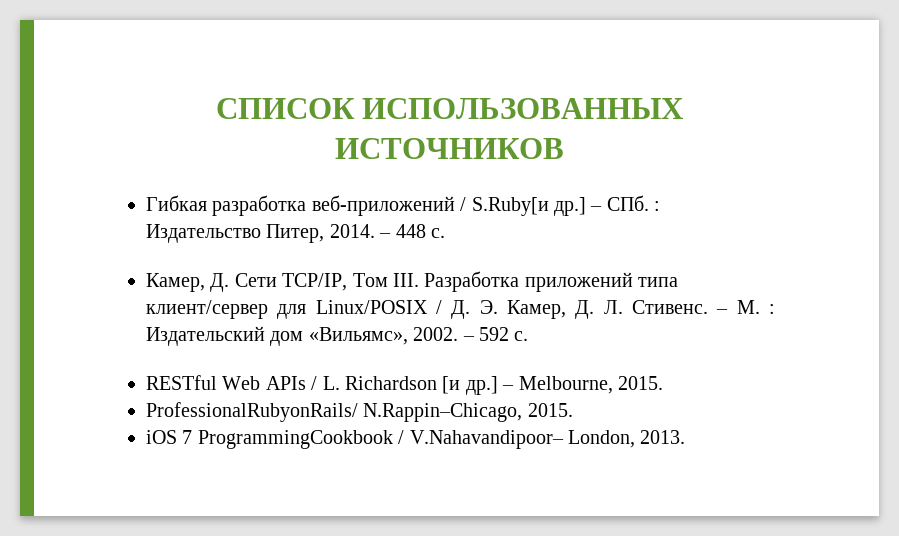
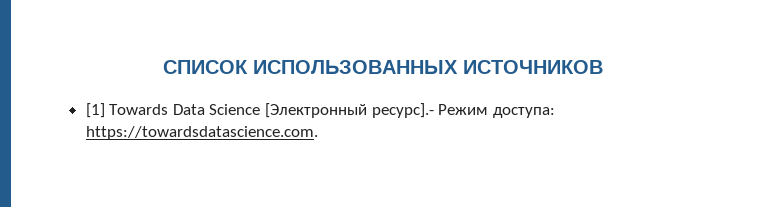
- Гибкая разработка веб-приложений / S.Ruby[и др.] – СПб. : Издательство Питер, 2014. – 448 с.
- Камер, Д. Сети TCP/IP, Том III. Разработка приложений типа клиент/сервер для Linux/POSIX / Д. Э. Камер, Д. Л. Стивенс. – М. : Издательский дом «Вильямс», 2002. – 592 с.
- RESTful Web APIs / L. Richardson [и др.] – Melbourne, 2015.
- ProfessionalRubyonRails/ N.Rappin–Chicago, 2015.
- iOS 7 ProgrammingCookbook / V.Nahavandipoor– London, 2013.
+ [1] Towards Data Science [Электронный ресурс].- Режим доступа: https://towardsdatascience.com.

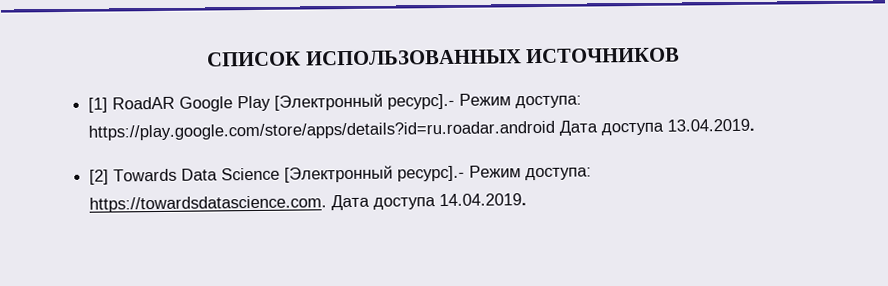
- [1] Towards Data Science [Электронный ресурс].- Режим доступа: https://towardsdatascience.com.
+ [1] RoadAR Google Play [Электронный ресурс].- Режим доступа: https://play.google.com/store/apps/details?id=ru.roadar.android Дата доступа 13.04.2019.
+ [2] Towards Data Science [Электронный ресурс].- Режим доступа: https://towardsdatascience.com. Дата доступа 14.04.2019.

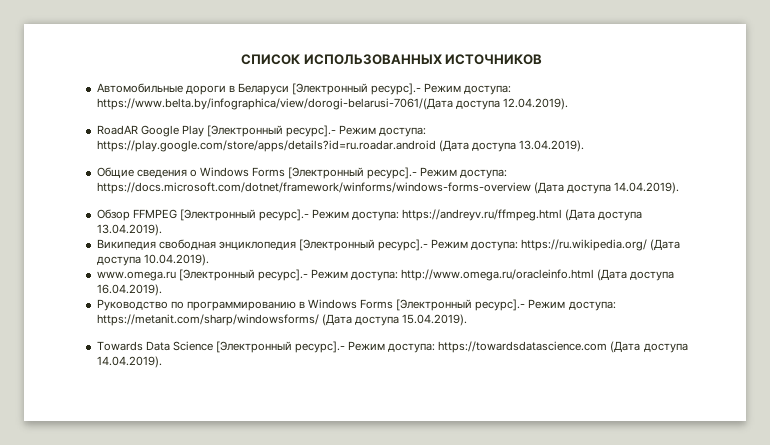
- [1] RoadAR Google Play [Электронный ресурс].- Режим доступа: https://play.google.com/store/apps/details?id=ru.roadar.android Дата доступа 13.04.2019.
- [2] Towards Data Science [Электронный ресурс].- Режим доступа: https://towardsdatascience.com. Дата доступа 14.04.2019.
+ Автомобильные дороги в Беларуси [Электронный ресурс].- Режим доступа: https://www.belta.by/infographica/view/dorogi-belarusi-7061/(Дата доступа 12.04.2019).
+ RoadAR Google Play [Электронный ресурс].- Режим доступа: https://play.google.com/store/apps/details?id=ru.roadar.android (Дата доступа 13.04.2019).
+ Общие сведения о Windows Forms [Электронный ресурс].- Режим доступа: https://docs.microsoft.com/dotnet/framework/winforms/windows-forms-overview (Дата доступа 14.04.2019).
+ Обзор FFMPEG [Электронный ресурс].- Режим доступа: https://andreyv.ru/ffmpeg.html (Дата доступа 13.04.2019).
+ Википедия свободная энциклопедия [Электронный ресурс].- Режим доступа: https://ru.wikipedia.org/ (Дата доступа 10.04.2019).
+ www.omega.ru [Электронный ресурс].- Режим доступа: http://www.omega.ru/oracleinfo.html (Дата доступа 16.04.2019).
+ Руководство по программированию в Windows Forms [Электронный ресурс].- Режим доступа: https://metanit.com/sharp/windowsforms/ (Дата доступа 15.04.2019).
+ Towards Data Science [Электронный ресурс].- Режим доступа: https://towardsdatascience.com (Дата доступа 14.04.2019).

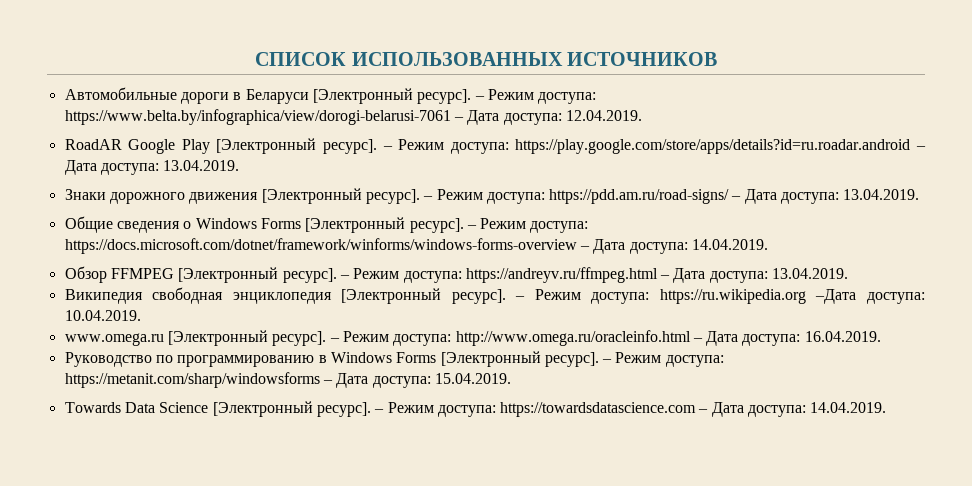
- Автомобильные дороги в Беларуси [Электронный ресурс].- Режим доступа: https://www.belta.by/infographica/view/dorogi-belarusi-7061/(Дата доступа 12.04.2019).
+ Автомобильные дороги в Беларуси [Электронный ресурс]. – Режим доступа: https://www.belta.by/infographica/view/dorogi-belarusi-7061 – Дата доступа: 12.04.2019.
- RoadAR Google Play [Электронный ресурс].- Режим доступа: https://play.google.com/store/apps/details?id=ru.roadar.android (Дата доступа 13.04.2019).
+ RoadAR Google Play [Электронный ресурс]. – Режим доступа: https://play.google.com/store/apps/details?id=ru.roadar.android – Дата доступа: 13.04.2019.
+ Знаки дорожного движения [Электронный ресурс]. – Режим доступа: https://pdd.am.ru/road-signs/ – Дата доступа: 13.04.2019.
- Общие сведения о Windows Forms [Электронный ресурс].- Режим доступа: https://docs.microsoft.com/dotnet/framework/winforms/windows-forms-overview (Дата доступа 14.04.2019).
+ Общие сведения о Windows Forms [Электронный ресурс]. – Режим доступа: https://docs.microsoft.com/dotnet/framework/winforms/windows-forms-overview – Дата доступа: 14.04.2019.
- Обзор FFMPEG [Электронный ресурс].- Режим доступа: https://andreyv.ru/ffmpeg.html (Дата доступа 13.04.2019).
+ Обзор FFMPEG [Электронный ресурс]. – Режим доступа: https://andreyv.ru/ffmpeg.html – Дата доступа: 13.04.2019.
- Википедия свободная энциклопедия [Электронный ресурс].- Режим доступа: https://ru.wikipedia.org/ (Дата доступа 10.04.2019).
+ Википедия свободная энциклопедия [Электронный ресурс]. – Режим доступа: https://ru.wikipedia.org –Дата доступа: 10.04.2019.
- www.omega.ru [Электронный ресурс].- Режим доступа: http://www.omega.ru/oracleinfo.html (Дата доступа 16.04.2019).
+ www.omega.ru [Электронный ресурс]. – Режим доступа: http://www.omega.ru/oracleinfo.html – Дата доступа: 16.04.2019.
- Руководство по программированию в Windows Forms [Электронный ресурс].- Режим доступа: https://metanit.com/sharp/windowsforms/ (Дата доступа 15.04.2019).
+ Руководство по программированию в Windows Forms [Электронный ресурс]. – Режим доступа: https://metanit.com/sharp/windowsforms – Дата доступа: 15.04.2019.
- Towards Data Science [Электронный ресурс].- Режим доступа: https://towardsdatascience.com (Дата доступа 14.04.2019).
+ Towards Data Science [Электронный ресурс]. – Режим доступа: https://towardsdatascience.com – Дата доступа: 14.04.2019.

